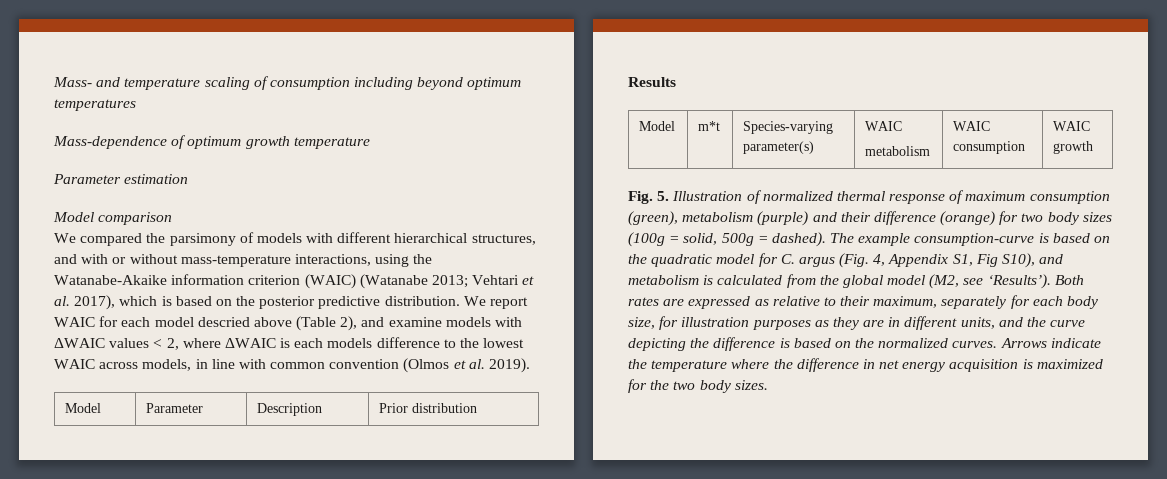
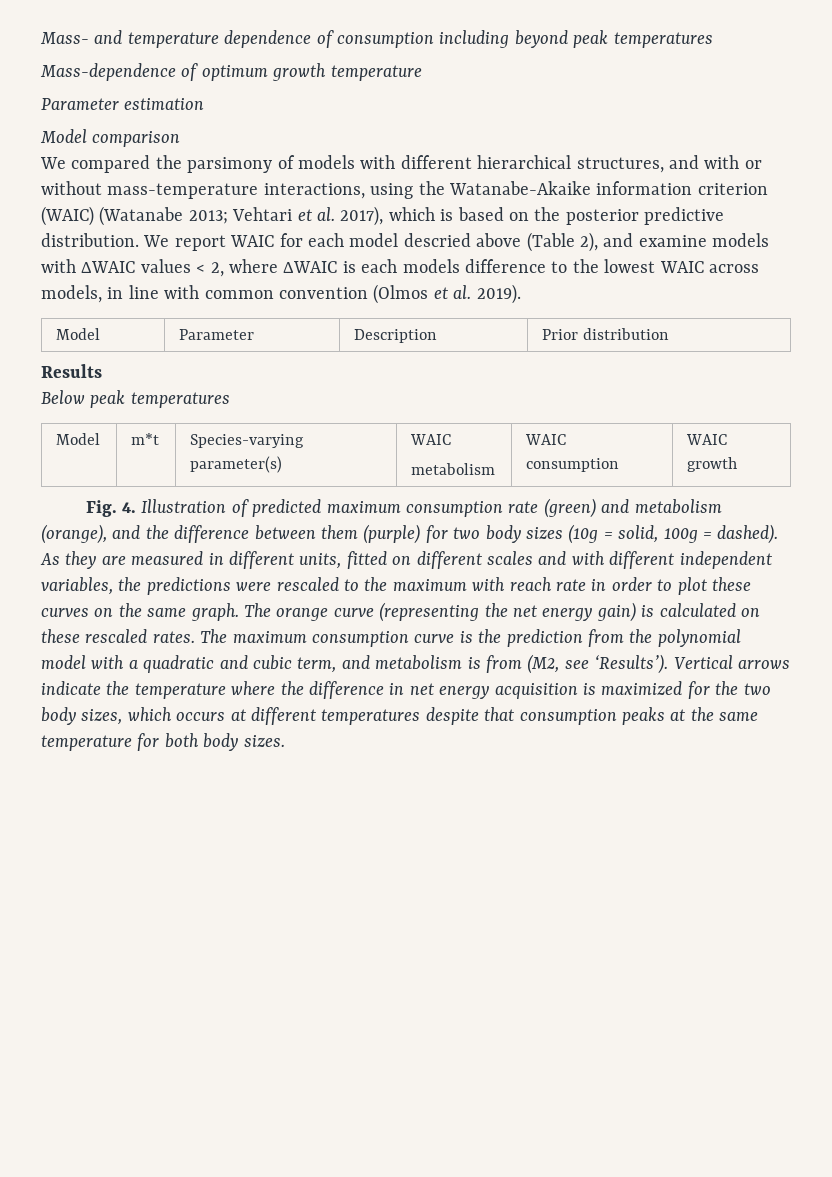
- Mass- and temperature scaling of consumption including beyond optimum temperatures
+ Mass- and temperature dependence of consumption including beyond peak temperatures
+ Below peak temperatures
- Fig. 5. Illustration of normalized thermal response of maximum consumption (green), metabolism (purple) and their difference (orange) for two body sizes (100g = solid, 500g = dashed).
+ Fig. 4. Illustration of predicted maximum consumption rate (green) and metabolism (orange), and the difference between them (purple) for two body sizes (10g = solid, 100g = dashed).
- The example consumption-curve is based on the quadratic model for C. argus (Fig. 4, Appendix S1, Fig S10), and metabolism is calculated from the global model (M2, see ‘Results’). Both rates are expressed as relative to their maximum, separately for each body size, for illustration purposes as they are in different units, and the curve depicting the difference is based on the normalized curves. Arrows indicate the temperature where the difference in net energy acquisition is maximized for the two body sizes.
+ As they are measured in different units, fitted on different scales and with different independent variables, the predictions were rescaled to the maximum with reach rate in order to plot these curves on the same graph. The orange curve (representing the net energy gain) is calculated on these rescaled rates. The maximum consumption curve is the prediction from the polynomial model with a quadratic and cubic term, and metabolism is from (M2, see ‘Results’). Vertical arrows indicate the temperature where the difference in net energy acquisition is maximized for the two body sizes, which occurs at different temperatures despite that consumption peaks at the same temperature for both body sizes.

